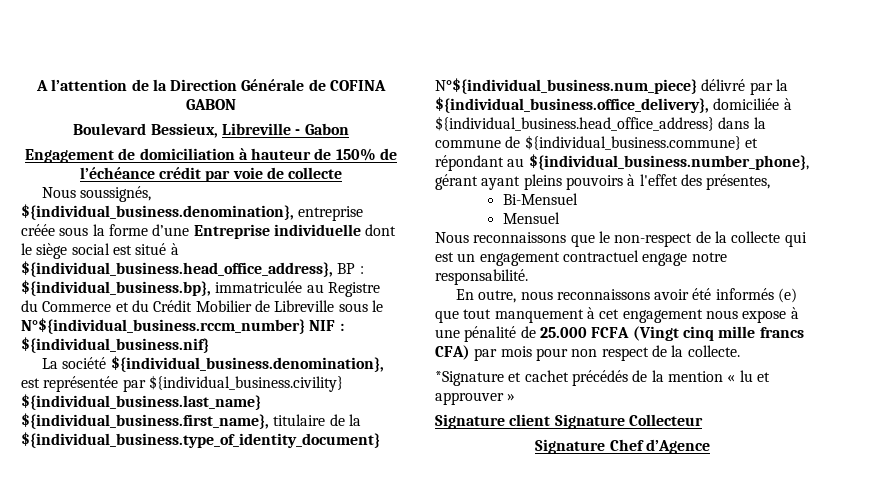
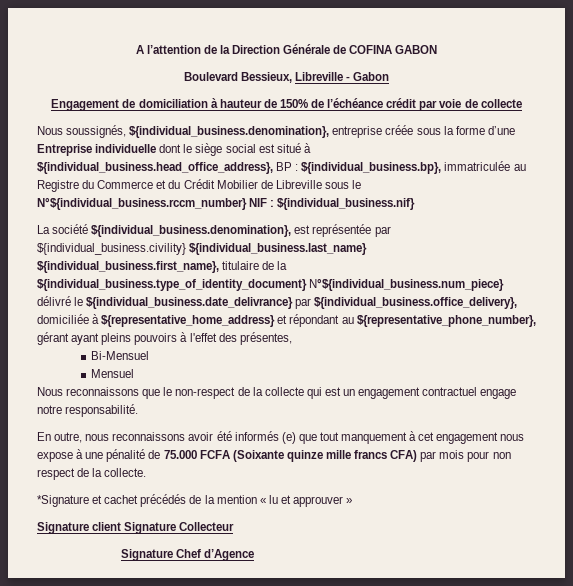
- La société ${individual_business.denomination}, est représentée par ${individual_business.civility} ${individual_business.last_name} ${individual_business.first_name}, titulaire de la ${individual_business.type_of_identity_document} N°${individual_business.num_piece} délivré par la ${individual_business.office_delivery}, domiciliée à ${individual_business.head_office_address} dans la commune de ${individual_business.commune} et répondant au ${individual_business.number_phone}, gérant ayant pleins pouvoirs à l'effet des présentes,
+ La société ${individual_business.denomination}, est représentée par ${individual_business.civility} ${individual_business.last_name} ${individual_business.first_name}, titulaire de la ${individual_business.type_of_identity_document} N°${individual_business.num_piece} délivré le ${individual_business.date_delivrance} par ${individual_business.office_delivery}, domiciliée à ${representative_home_address} et répondant au ${representative_phone_number}, gérant ayant pleins pouvoirs à l'effet des présentes,
- En outre, nous reconnaissons avoir été informés (e) que tout manquement à cet engagement nous expose à une pénalité de 25.000 FCFA (Vingt cinq mille francs CFA) par mois pour non respect de la collecte.
+ En outre, nous reconnaissons avoir été informés (e) que tout manquement à cet engagement nous expose à une pénalité de 75.000 FCFA (Soixante quinze mille francs CFA) par mois pour non respect de la collecte.

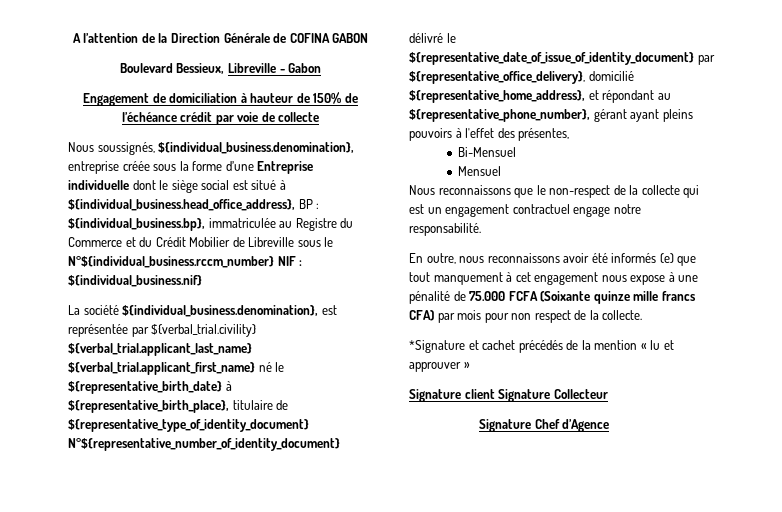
- La société ${individual_business.denomination}, est représentée par ${individual_business.civility} ${individual_business.last_name} ${individual_business.first_name}, titulaire de la ${individual_business.type_of_identity_document} N°${individual_business.num_piece} délivré le ${individual_business.date_delivrance} par ${individual_business.office_delivery}, domiciliée à ${representative_home_address} et répondant au ${representative_phone_number}, gérant ayant pleins pouvoirs à l'effet des présentes,
+ La société ${individual_business.denomination}, est représentée par ${verbal_trial.civility} ${verbal_trial.applicant_last_name} ${verbal_trial.applicant_first_name} né le ${representative_birth_date} à ${representative_birth_place}, titulaire de ${representative_type_of_identity_document} N°${representative_number_of_identity_document} délivré le ${representative_date_of_issue_of_identity_document} par ${representative_office_delivery}, domicilié ${representative_home_address}, et répondant au ${representative_phone_number}, gérant ayant pleins pouvoirs à l'effet des présentes,

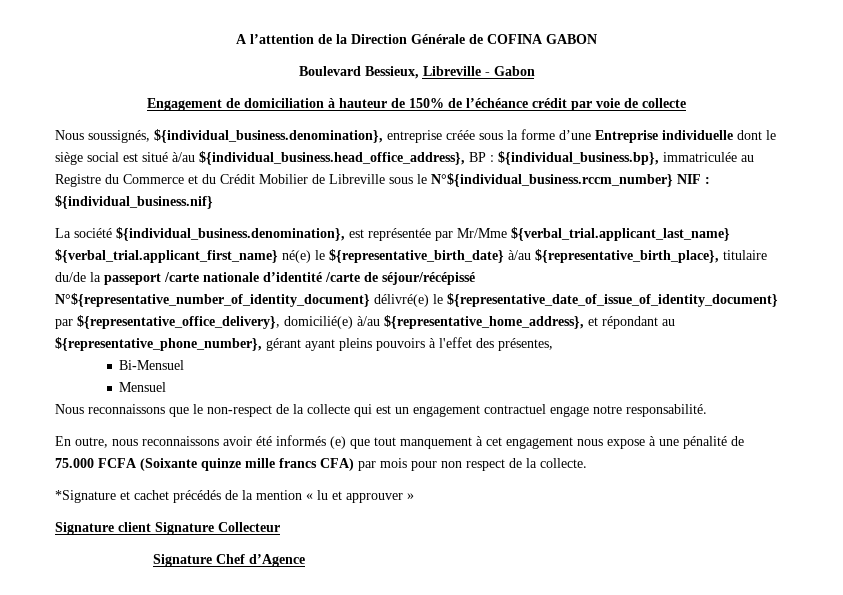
- Nous soussignés, ${individual_business.denomination}, entreprise créée sous la forme d’une Entreprise individuelle dont le siège social est situé à ${individual_business.head_office_address}, BP : ${individual_business.bp}, immatriculée au Registre du Commerce et du Crédit Mobilier de Libreville sous le N°${individual_business.rccm_number} NIF : ${individual_business.nif}
+ Nous soussignés, ${individual_business.denomination}, entreprise créée sous la forme d’une Entreprise individuelle dont le siège social est situé à/au ${individual_business.head_office_address}, BP : ${individual_business.bp}, immatriculée au Registre du Commerce et du Crédit Mobilier de Libreville sous le N°${individual_business.rccm_number} NIF : ${individual_business.nif}
- La société ${individual_business.denomination}, est représentée par ${verbal_trial.civility} ${verbal_trial.applicant_last_name} ${verbal_trial.applicant_first_name} né le ${representative_birth_date} à ${representative_birth_place}, titulaire de ${representative_type_of_identity_document} N°${representative_number_of_identity_document} délivré le ${representative_date_of_issue_of_identity_document} par ${representative_office_delivery}, domicilié ${representative_home_address}, et répondant au ${representative_phone_number}, gérant ayant pleins pouvoirs à l'effet des présentes,
+ La société ${individual_business.denomination}, est représentée par Mr/Mme ${verbal_trial.applicant_last_name} ${verbal_trial.applicant_first_name} né(e) le ${representative_birth_date} à/au ${representative_birth_place}, titulaire du/de la passeport /carte nationale d’identité /carte de séjour/récépissé N°${representative_number_of_identity_document} délivré(e) le ${representative_date_of_issue_of_identity_document} par ${representative_office_delivery}, domicilié(e) à/au ${representative_home_address}, et répondant au ${representative_phone_number}, gérant ayant pleins pouvoirs à l'effet des présentes,

